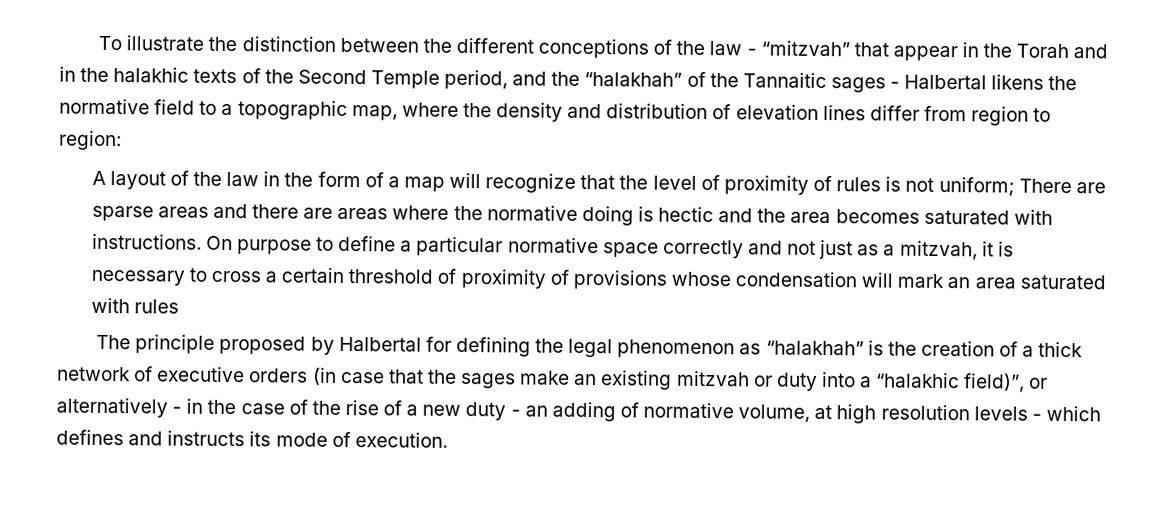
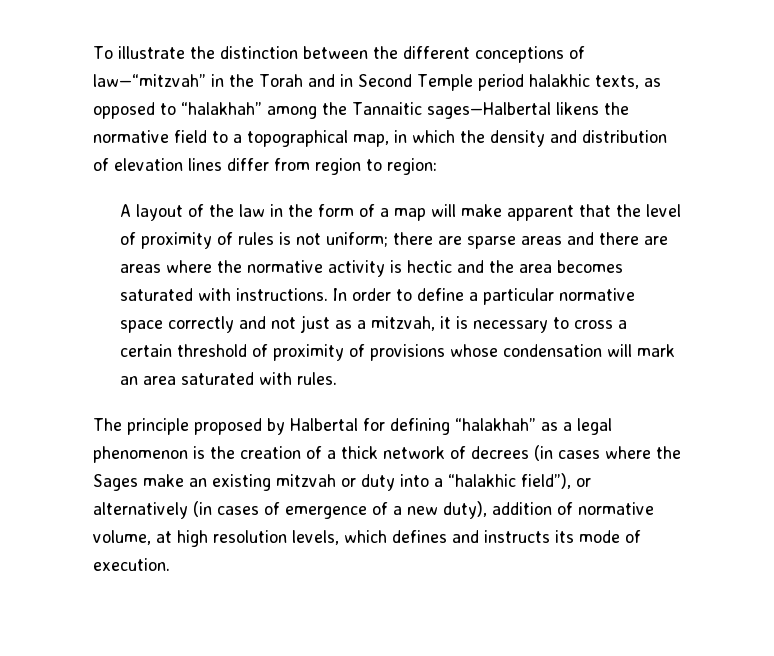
- To illustrate the distinction between the different conceptions of the law - “mitzvah” that appear in the Torah and in the halakhic texts of the Second Temple period, and the “halakhah” of the Tannaitic sages - Halbertal likens the normative field to a topographic map, where the density and distribution of elevation lines differ from region to region:
+ To illustrate the distinction between the different conceptions of law—“mitzvah” in the Torah and in Second Temple period halakhic texts, as opposed to “halakhah” among the Tannaitic sages—Halbertal likens the normative field to a topographical map, in which the density and distribution of elevation lines differ from region to region:
- A layout of the law in the form of a map will recognize that the level of proximity of rules is not uniform; There are sparse areas and there are areas where the normative doing is hectic and the area becomes saturated with instructions.
+ A layout of the law in the form of a map will make apparent that the level of proximity of rules is not uniform; there are sparse areas and there are areas where the normative activity is hectic and the area becomes saturated with instructions.
- On purpose to define a particular normative space correctly and not just as a mitzvah, it is necessary to cross a certain threshold of proximity of provisions whose condensation will mark an area saturated with rules
+ In order to define a particular normative space correctly and not just as a mitzvah, it is necessary to cross a certain threshold of proximity of provisions whose condensation will mark an area saturated with rules.
- The principle proposed by Halbertal for defining the legal phenomenon as “halakhah” is the creation of a thick network of executive orders (in case that the sages make an existing mitzvah or duty into a “halakhic field)”, or alternatively - in the case of the rise of a new duty - an adding of normative volume, at high resolution levels - which defines and instructs its mode of execution.
+ The principle proposed by Halbertal for defining “halakhah” as a legal phenomenon is the creation of a thick network of decrees (in cases where the Sages make an existing mitzvah or duty into a “halakhic field”), or alternatively (in cases of emergence of a new duty), addition of normative volume, at high resolution levels, which defines and instructs its mode of execution.

